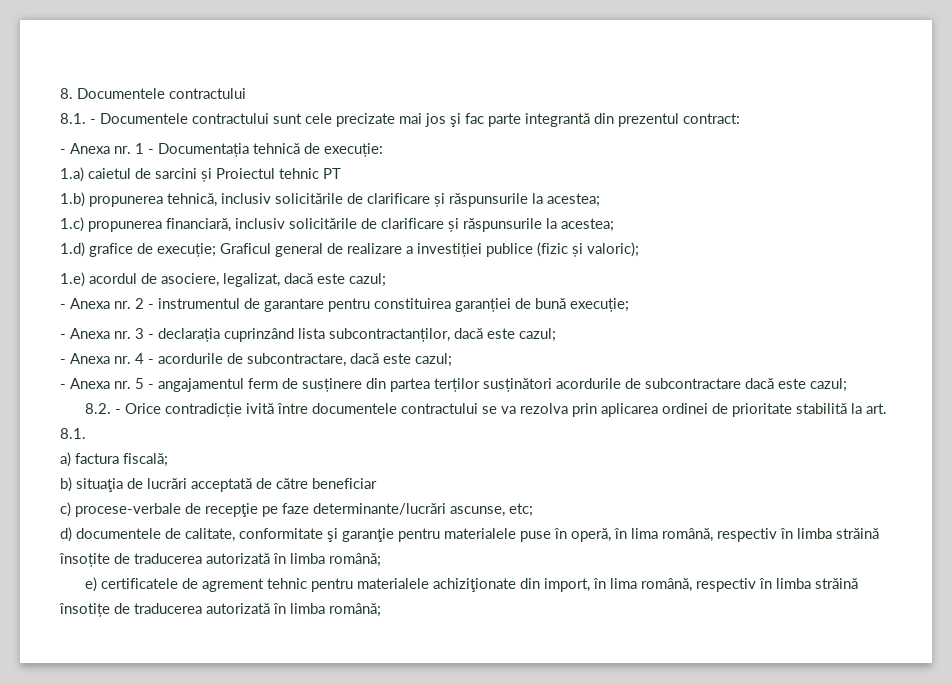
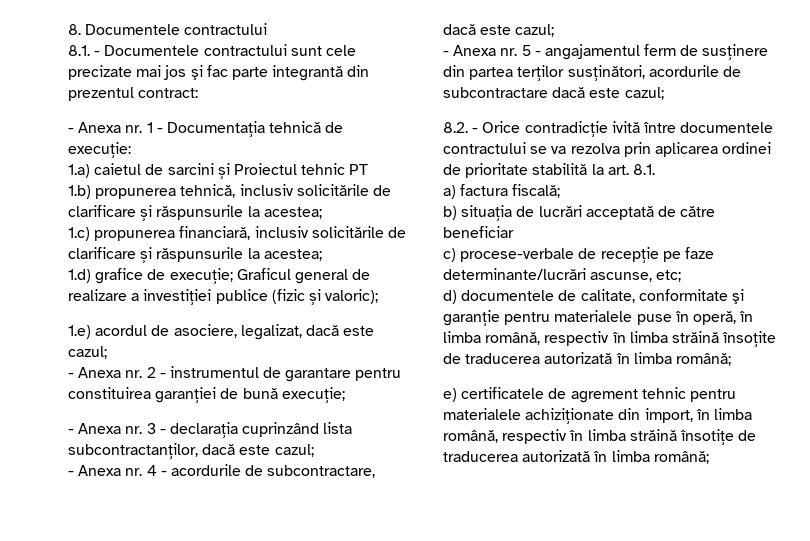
- - Anexa nr. 5 - angajamentul ferm de susținere din partea terților susținători acordurile de subcontractare dacă este cazul;
+ - Anexa nr. 5 - angajamentul ferm de susținere din partea terților susținători, acordurile de subcontractare dacă este cazul;
- d) documentele de calitate, conformitate şi garanţie pentru materialele puse în operă, în lima română, respectiv în limba străină însoțite de traducerea autorizată în limba română;
+ d) documentele de calitate, conformitate şi garanţie pentru materialele puse în operă, în limba română, respectiv în limba străină însoțite de traducerea autorizată în limba română;
- e) certificatele de agrement tehnic pentru materialele achiziţionate din import, în lima română, respectiv în limba străină însotițe de traducerea autorizată în limba română;
+ e) certificatele de agrement tehnic pentru materialele achiziţionate din import, în limba română, respectiv în limba străină însotițe de traducerea autorizată în limba română;

